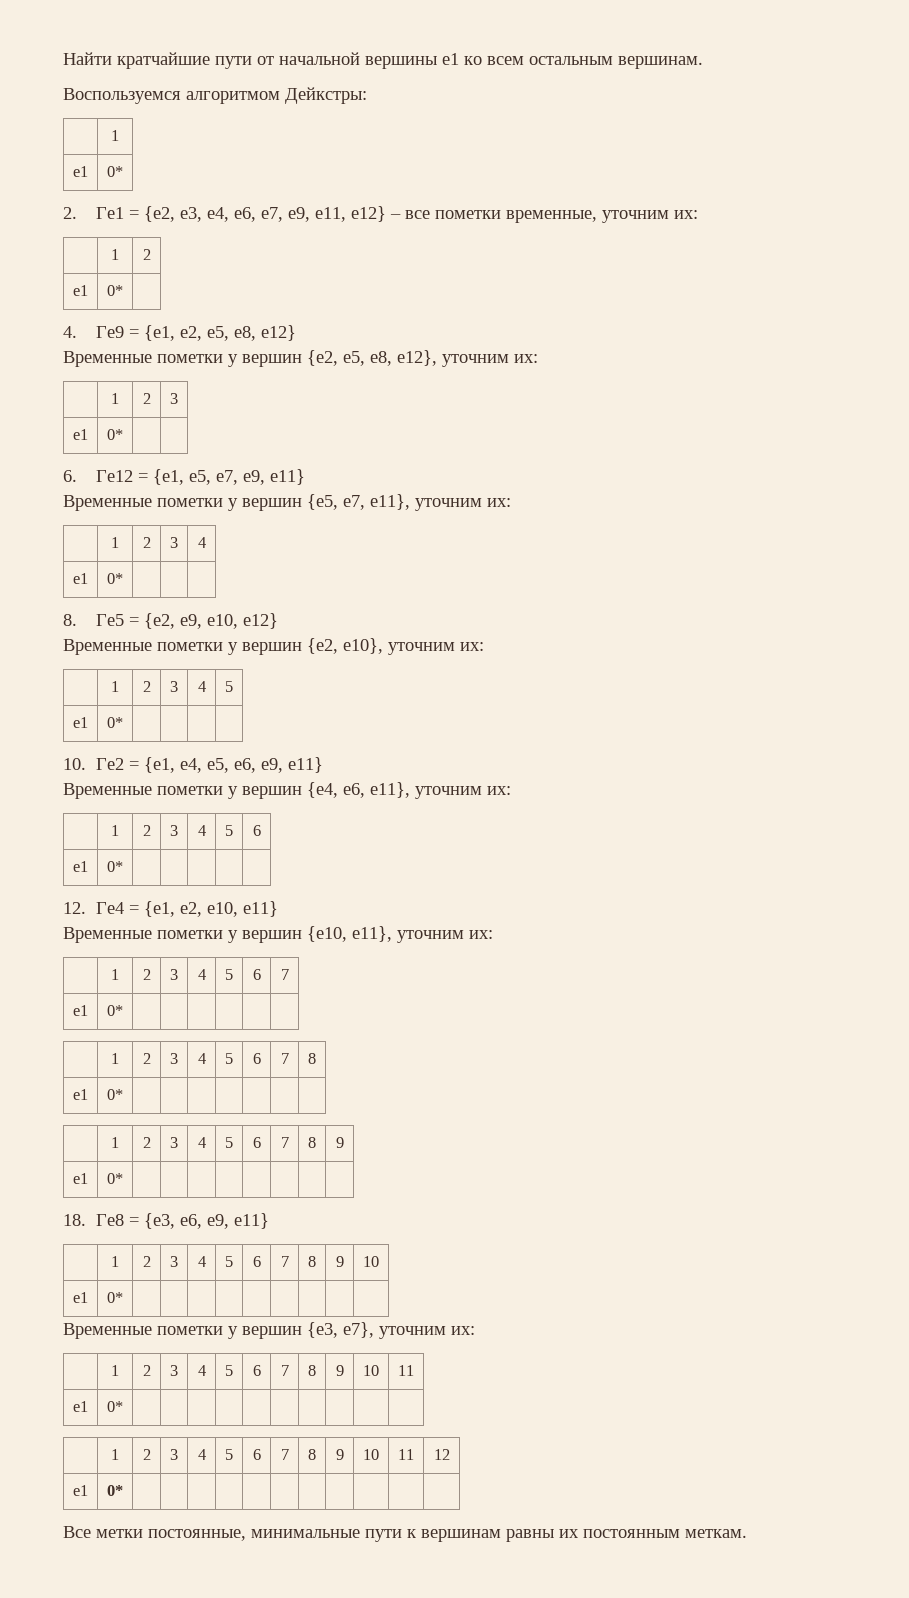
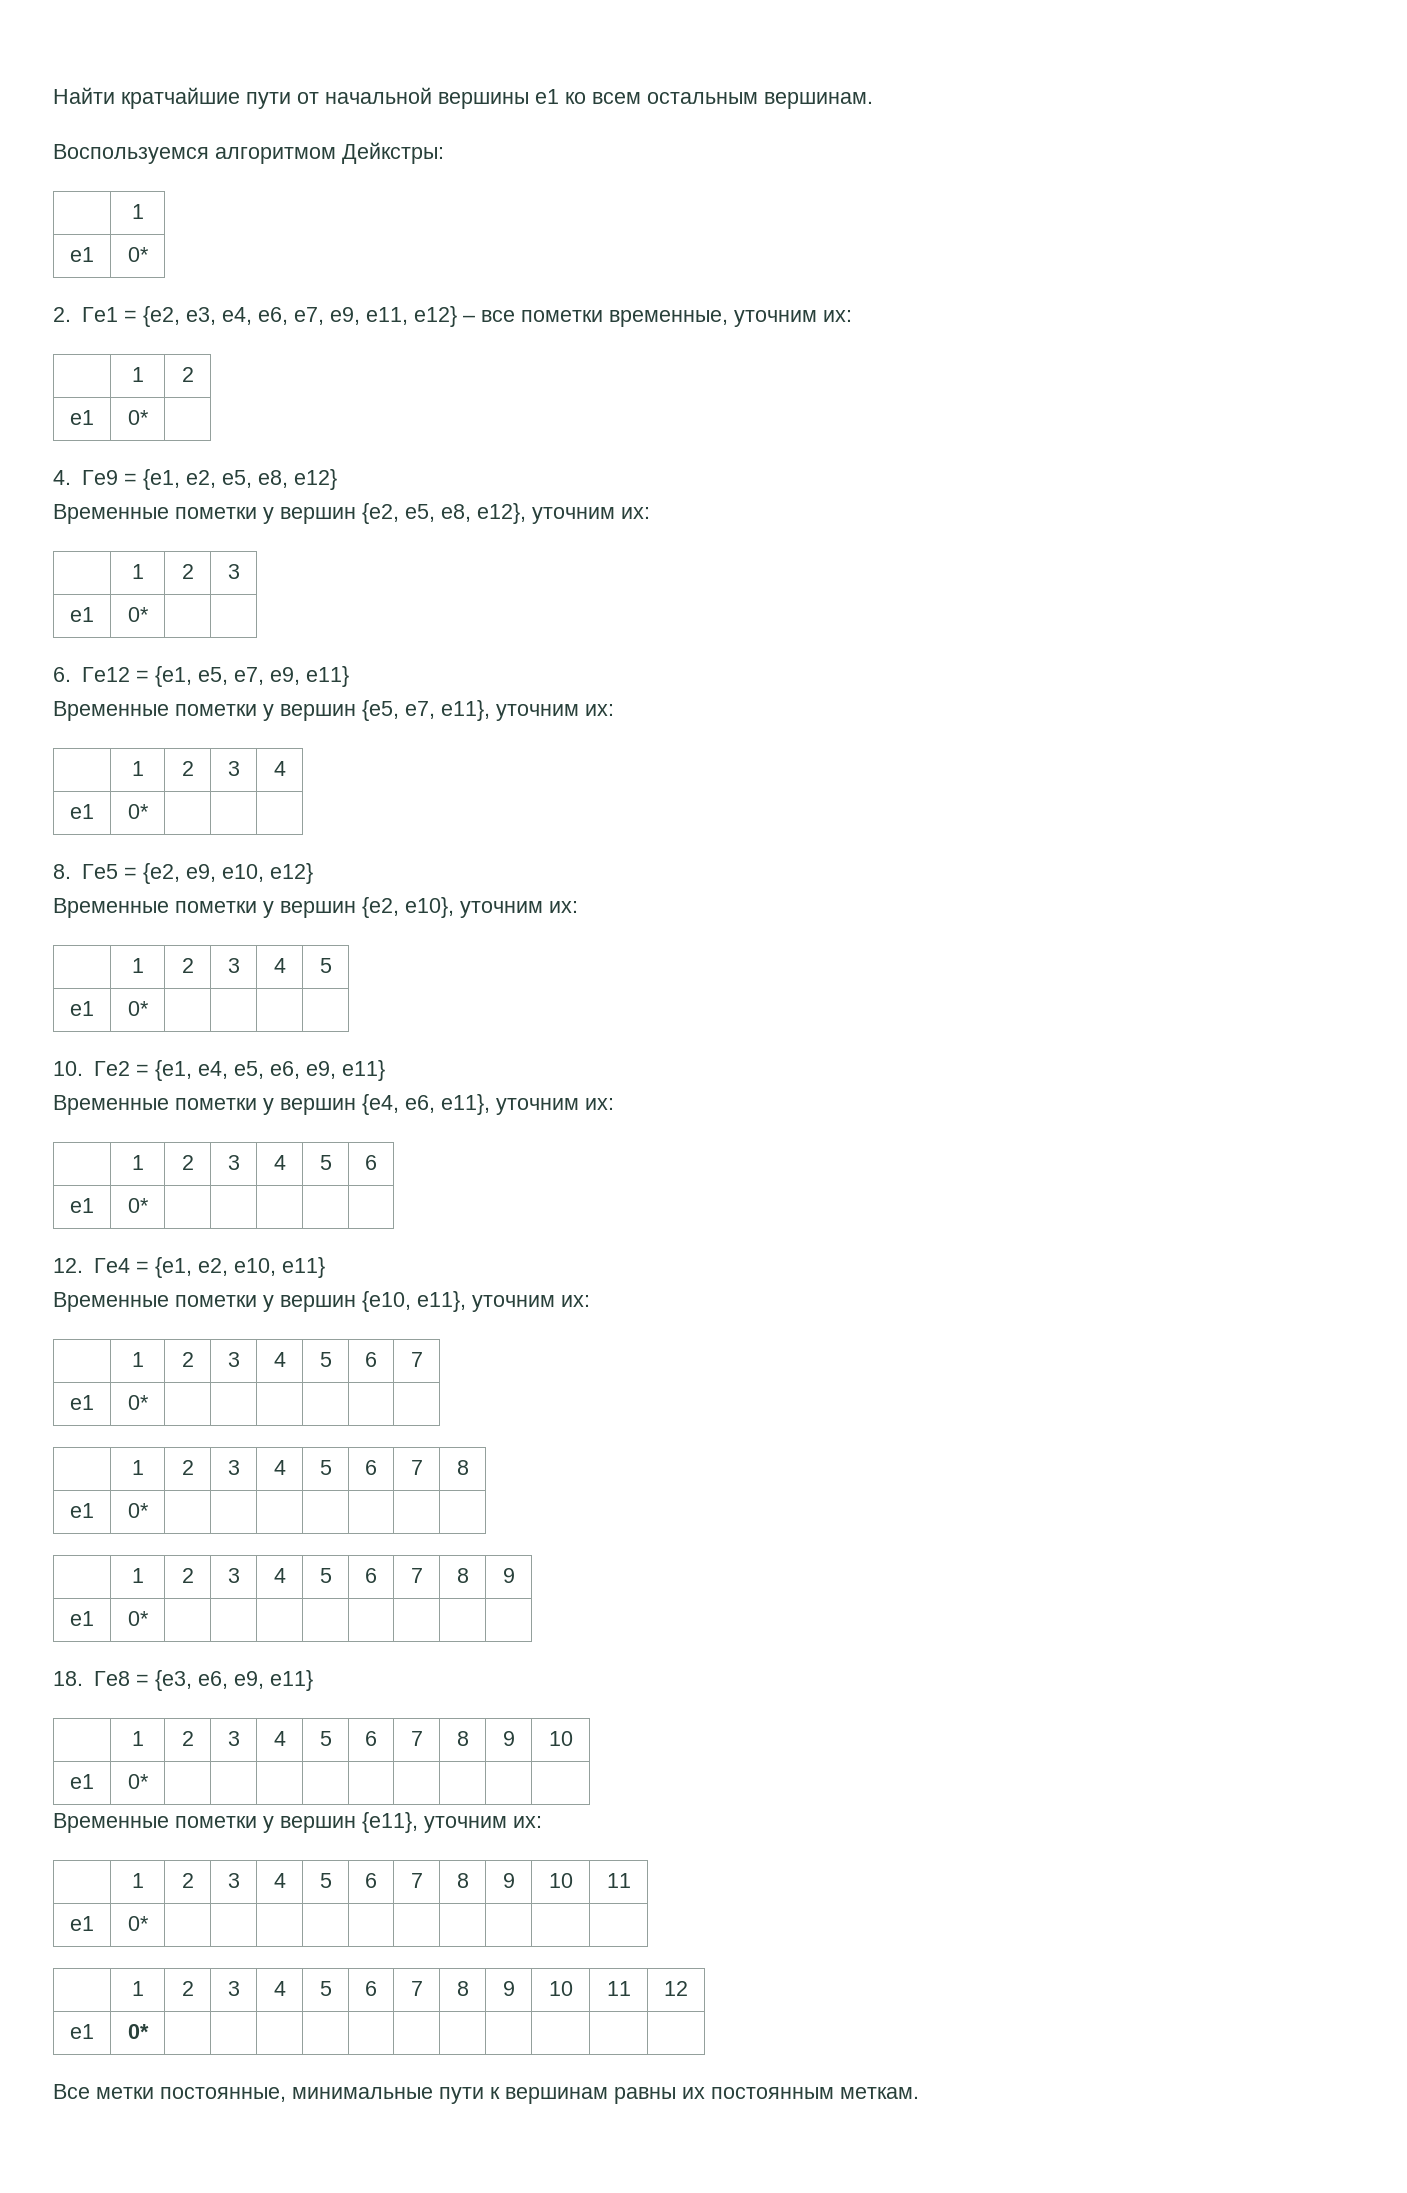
- Временные пометки у вершин {e3, e7}, уточним их:
+ Временные пометки у вершин {e11}, уточним их:

